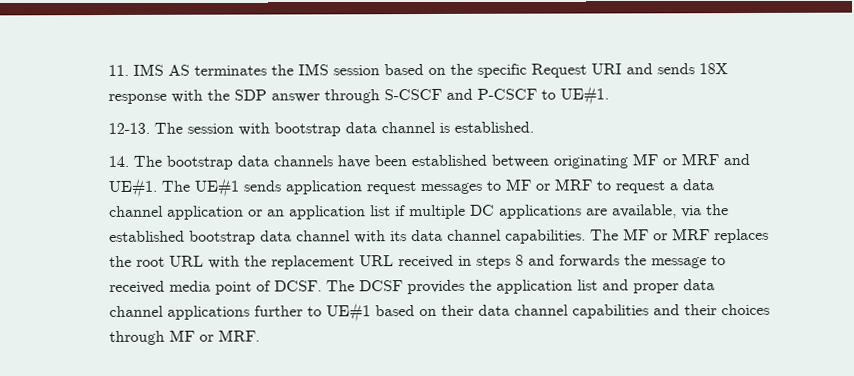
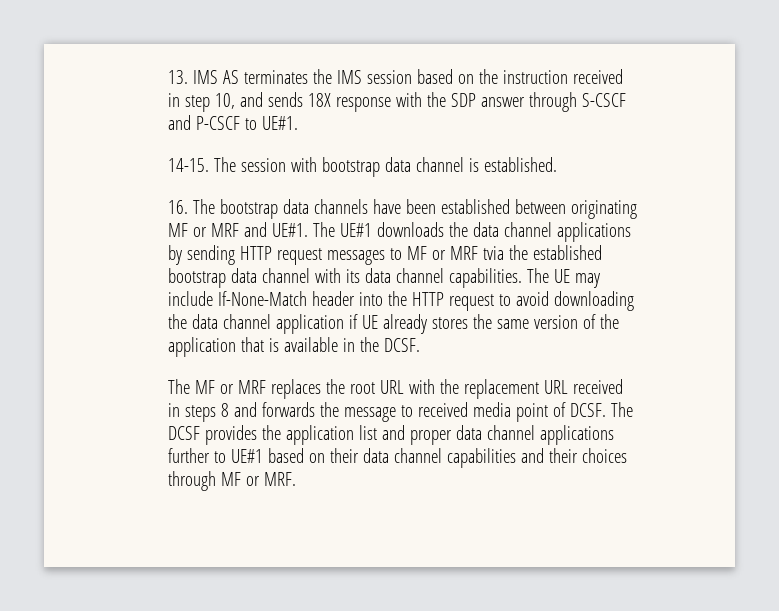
- 11. IMS AS terminates the IMS session based on the specific Request URI and sends 18X response with the SDP answer through S-CSCF and P-CSCF to UE#1.
+ 13. IMS AS terminates the IMS session based on the instruction received in step 10, and sends 18X response with the SDP answer through S-CSCF and P-CSCF to UE#1.
- 12-13.
+ 14-15.
- 14. The bootstrap data channels have been established between originating MF or MRF and UE#1.
+ 16. The bootstrap data channels have been established between originating MF or MRF and UE#1.
- The UE#1 sends application request messages to MF or MRF to request a data channel application or an application list if multiple DC applications are available, via the established bootstrap data channel with its data channel capabilities.
+ The UE#1 downloads the data channel applications by sending HTTP request messages to MF or MRF tvia the established bootstrap data channel with its data channel capabilities.
+ The UE may include If-None-Match header into the HTTP request to avoid downloading the data channel application if UE already stores the same version of the application that is available in the DCSF.

